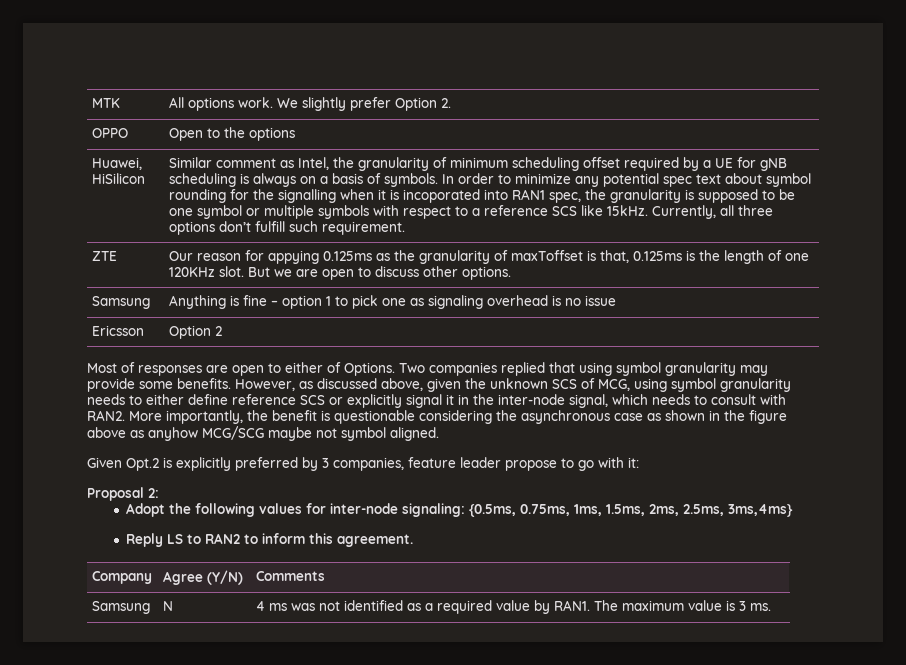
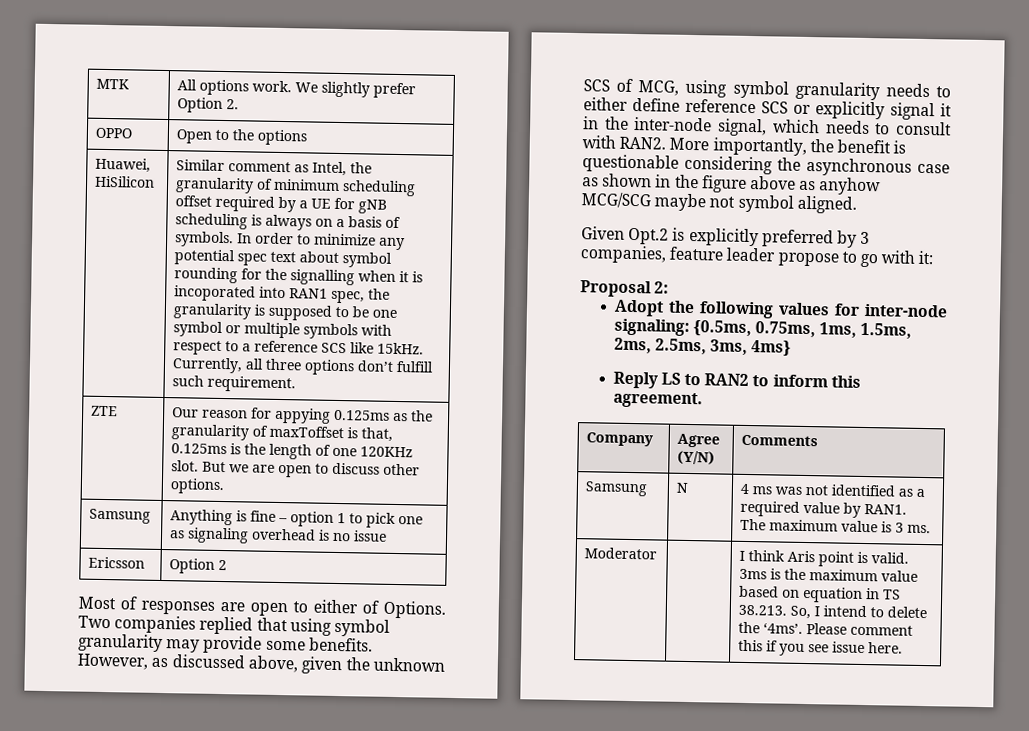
- Adopt the following values for inter-node signaling: {0.5ms, 0.75ms, 1ms, 1.5ms, 2ms, 2.5ms, 3ms,4ms}
+ Adopt the following values for inter-node signaling: {0.5ms, 0.75ms, 1ms, 1.5ms, 2ms, 2.5ms, 3ms, 4ms}
+ Moderator | | I think Aris point is valid. 3ms is the maximum value based on equation in TS 38.213. So, I intend to delete the ‘4ms’. Please comment this if you see issue here.

